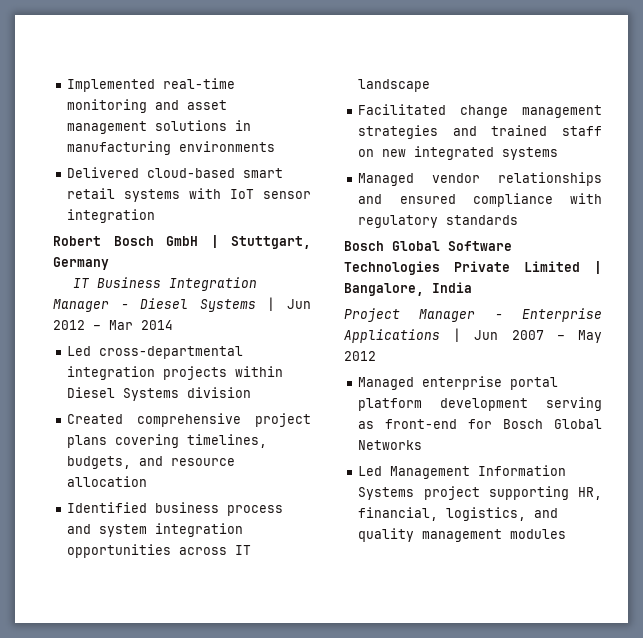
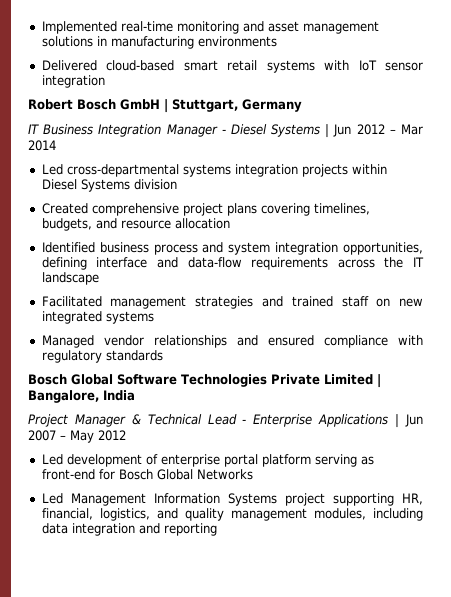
- Led cross-departmental integration projects within Diesel Systems division
+ Led cross-departmental systems integration projects within Diesel Systems division
- Identified business process and system integration opportunities across IT landscape
+ Identified business process and system integration opportunities, defining interface and data-flow requirements across the IT landscape
- Facilitated change management strategies and trained staff on new integrated systems
+ Facilitated management strategies and trained staff on new integrated systems
- Project Manager - Enterprise Applications | Jun 2007 – May 2012
+ Project Manager & Technical Lead - Enterprise Applications | Jun 2007 – May 2012
- Managed enterprise portal platform development serving as front-end for Bosch Global Networks
+ Led development of enterprise portal platform serving as front-end for Bosch Global Networks
- Led Management Information Systems project supporting HR, financial, logistics, and quality management modules
+ Led Management Information Systems project supporting HR, financial, logistics, and quality management modules, including data integration and reporting

